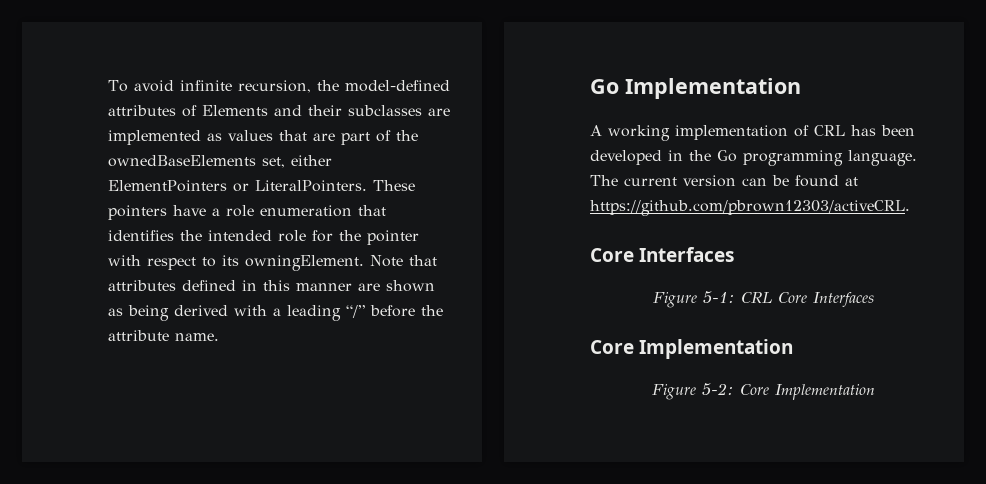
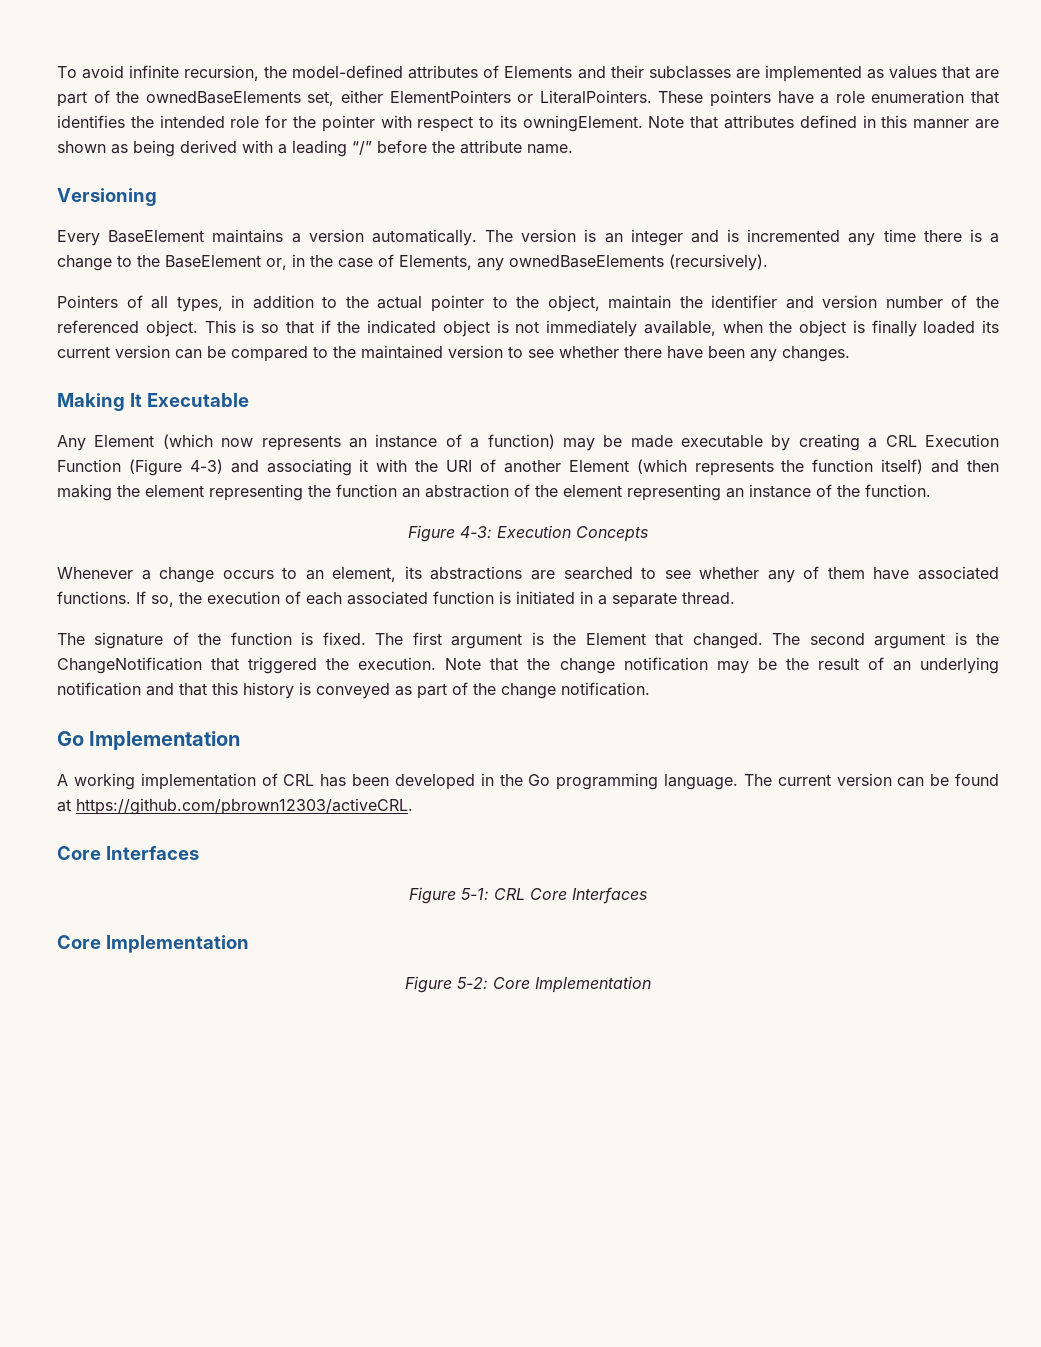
+ Versioning
+ Every BaseElement maintains a version automatically. The version is an integer and is incremented any time there is a change to the BaseElement or, in the case of Elements, any ownedBaseElements (recursively).
+ Pointers of all types, in addition to the actual pointer to the object, maintain the identifier and version number of the referenced object. This is so that if the indicated object is not immediately available, when the object is finally loaded its current version can be compared to the maintained version to see whether there have been any changes.
+ Making It Executable
+ Any Element (which now represents an instance of a function) may be made executable by creating a CRL Execution Function (Figure 4-3) and associating it with the URI of another Element (which represents the function itself) and then making the element representing the function an abstraction of the element representing an instance of the function.
+ Figure 4-3: Execution Concepts
+ Whenever a change occurs to an element, its abstractions are searched to see whether any of them have associated functions. If so, the execution of each associated function is initiated in a separate thread.
+ The signature of the function is fixed. The first argument is the Element that changed. The second argument is the ChangeNotification that triggered the execution. Note that the change notification may be the result of an underlying notification and that this history is conveyed as part of the change notification.

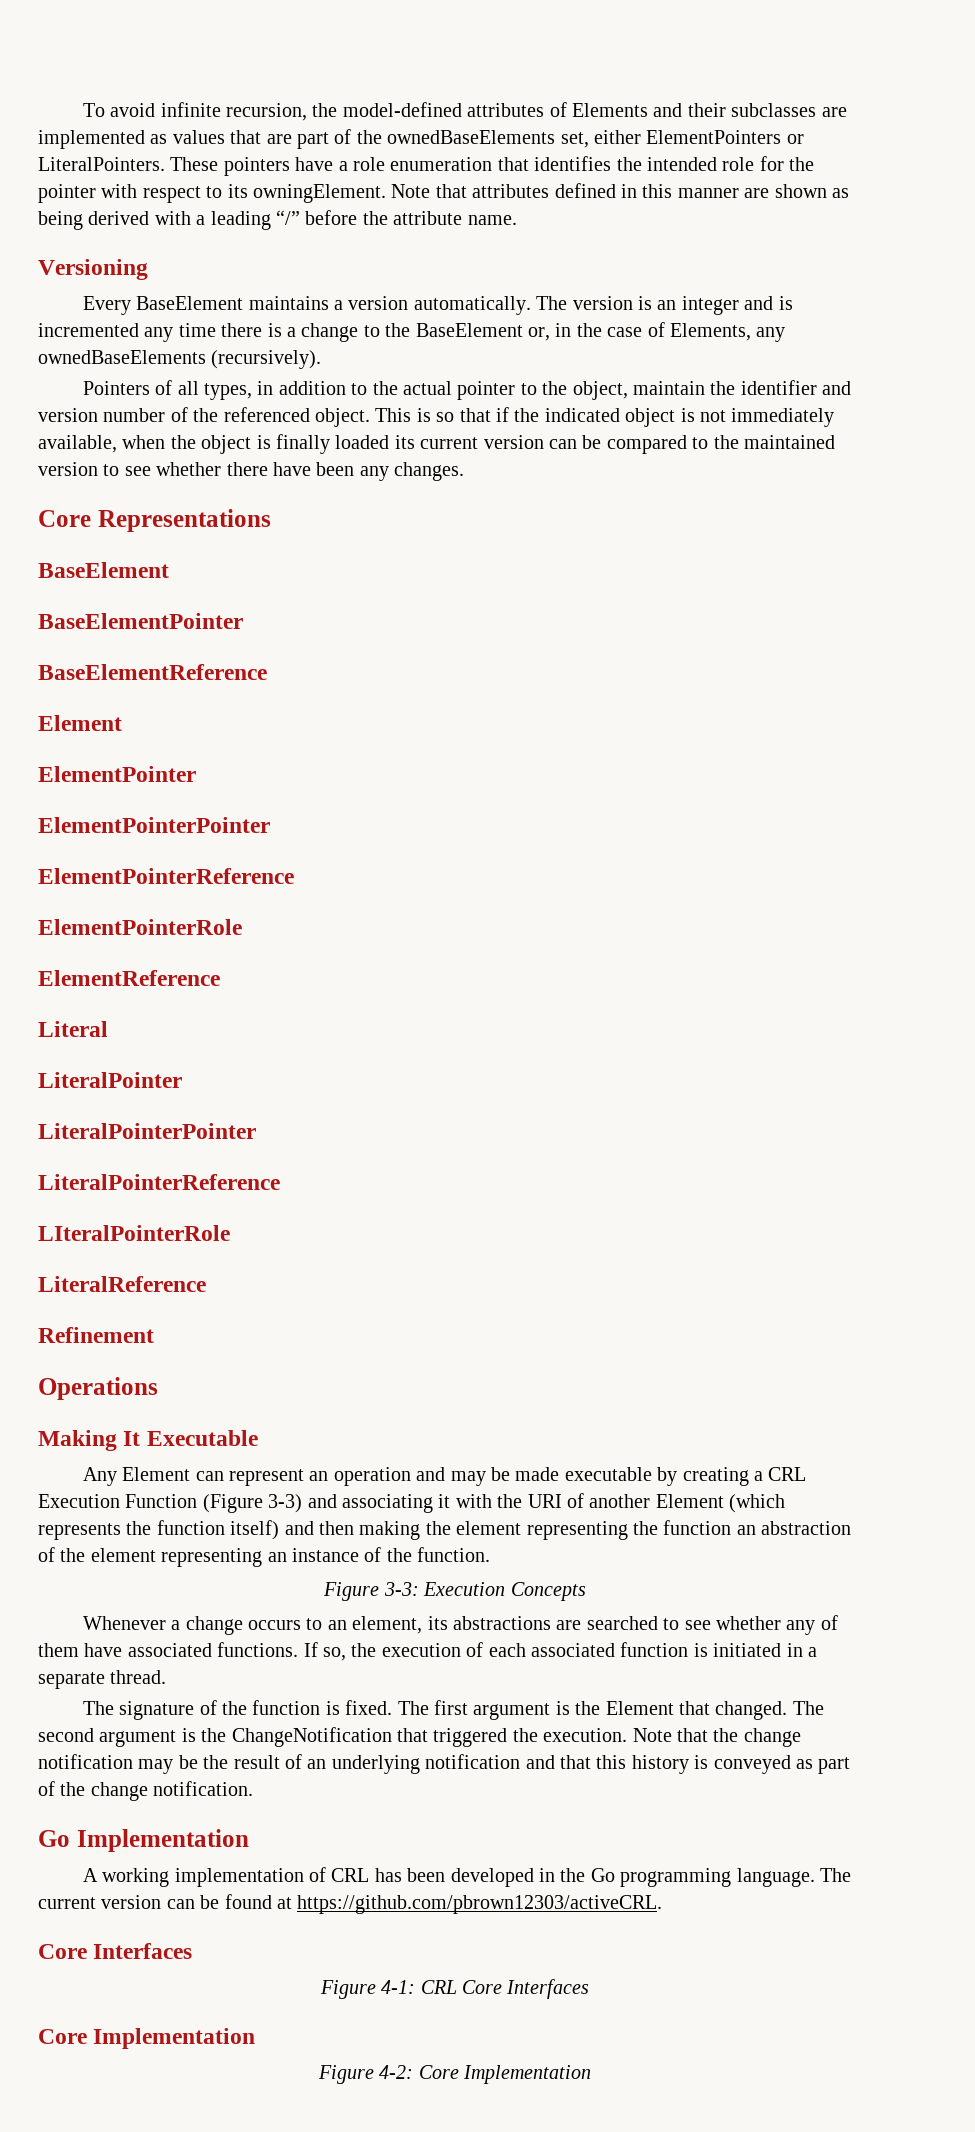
+ Core Representations
+ BaseElement
+ BaseElementPointer
+ BaseElementReference
+ Element
+ ElementPointer
+ ElementPointerPointer
+ ElementPointerReference
+ ElementPointerRole
+ ElementReference
+ Literal
+ LiteralPointer
+ LiteralPointerPointer
+ LiteralPointerReference
+ LIteralPointerRole
+ LiteralReference
+ Refinement
+ Operations
- Any Element (which now represents an instance of a function) may be made executable by creating a CRL Execution Function (Figure 4-3) and associating it with the URI of another Element (which represents the function itself) and then making the element representing the function an abstraction of the element representing an instance of the function.
+ Any Element can represent an operation and may be made executable by creating a CRL Execution Function (Figure 3-3) and associating it with the URI of another Element (which represents the function itself) and then making the element representing the function an abstraction of the element representing an instance of the function.
- Figure 4-3: Execution Concepts
+ Figure 3-3: Execution Concepts
- Figure 5-1: CRL Core Interfaces
+ Figure 4-1: CRL Core Interfaces
- Figure 5-2: Core Implementation
+ Figure 4-2: Core Implementation

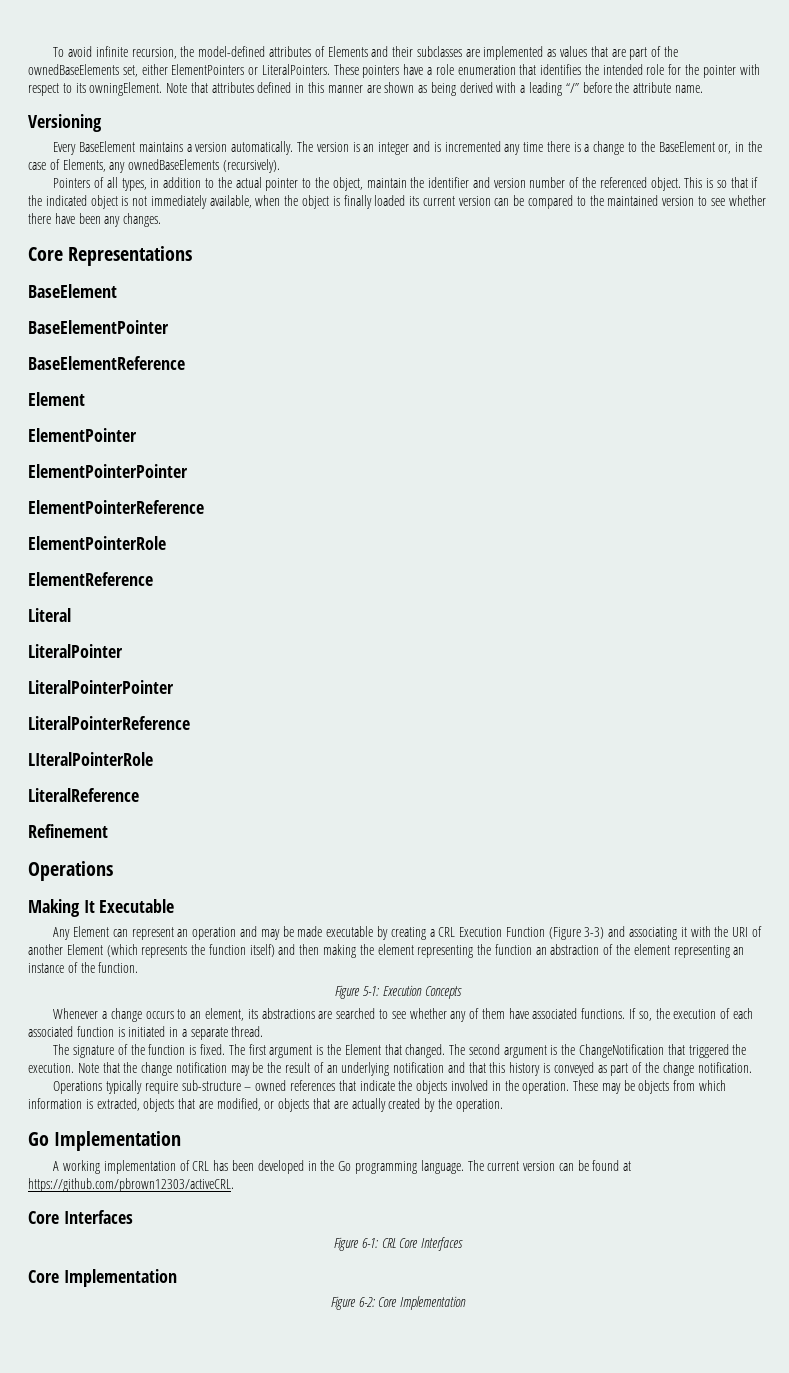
- Figure 3-3: Execution Concepts
+ Figure 5-1: Execution Concepts
+ Operations typically require sub-structure – owned references that indicate the objects involved in the operation. These may be objects from which information is extracted, objects that are modified, or objects that are actually created by the operation.
- Figure 4-1: CRL Core Interfaces
+ Figure 6-1: CRL Core Interfaces
- Figure 4-2: Core Implementation
+ Figure 6-2: Core Implementation

